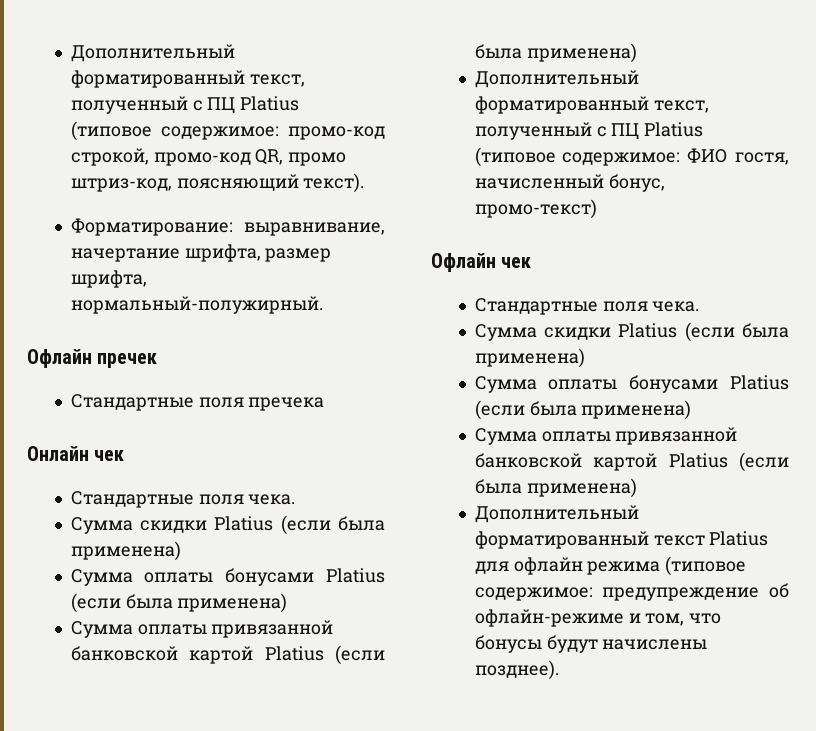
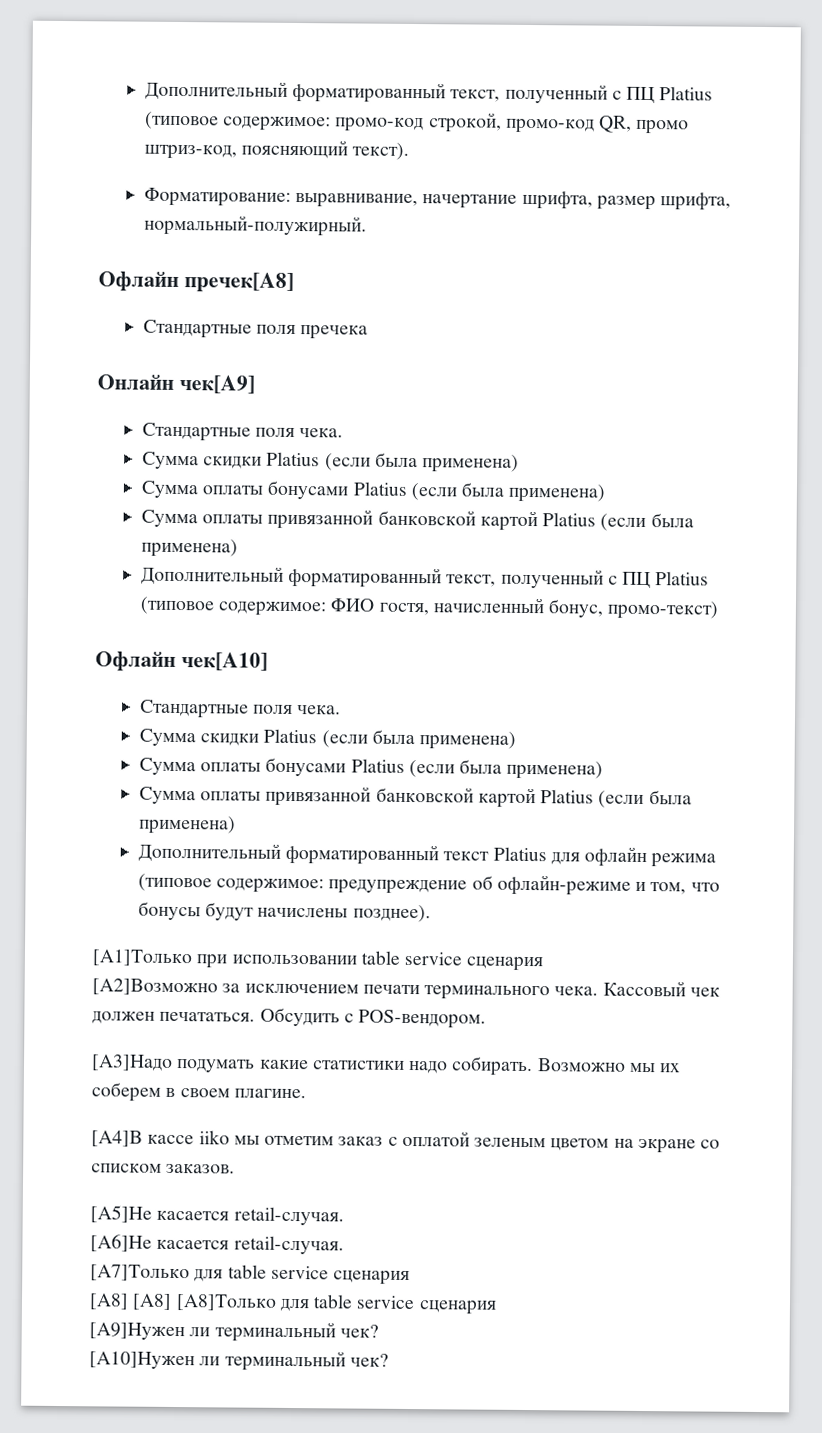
- Офлайн пречек
+ Офлайн пречек[A8]
- Онлайн чек
+ Онлайн чек[A9]
- Офлайн чек
+ Офлайн чек[A10]
+ [A1]Только при использовании table service сценария
+ [A2]Возможно за исключением печати терминального чека. Кассовый чек должен печататься. Обсудить с POS-вендором.
+ [A3]Надо подумать какие статистики надо собирать. Возможно мы их соберем в своем плагине.
+ [A4]В кассе iiko мы отметим заказ с оплатой зеленым цветом на экране со списком заказов.
+ [A5]Не касается retail-случая.
+ [A6]Не касается retail-случая.
+ [A7]Только для table service сценария
+ [A8] [A8] [A8]Только для table service сценария
+ [A9]Нужен ли терминальный чек?
+ [A10]Нужен ли терминальный чек?

